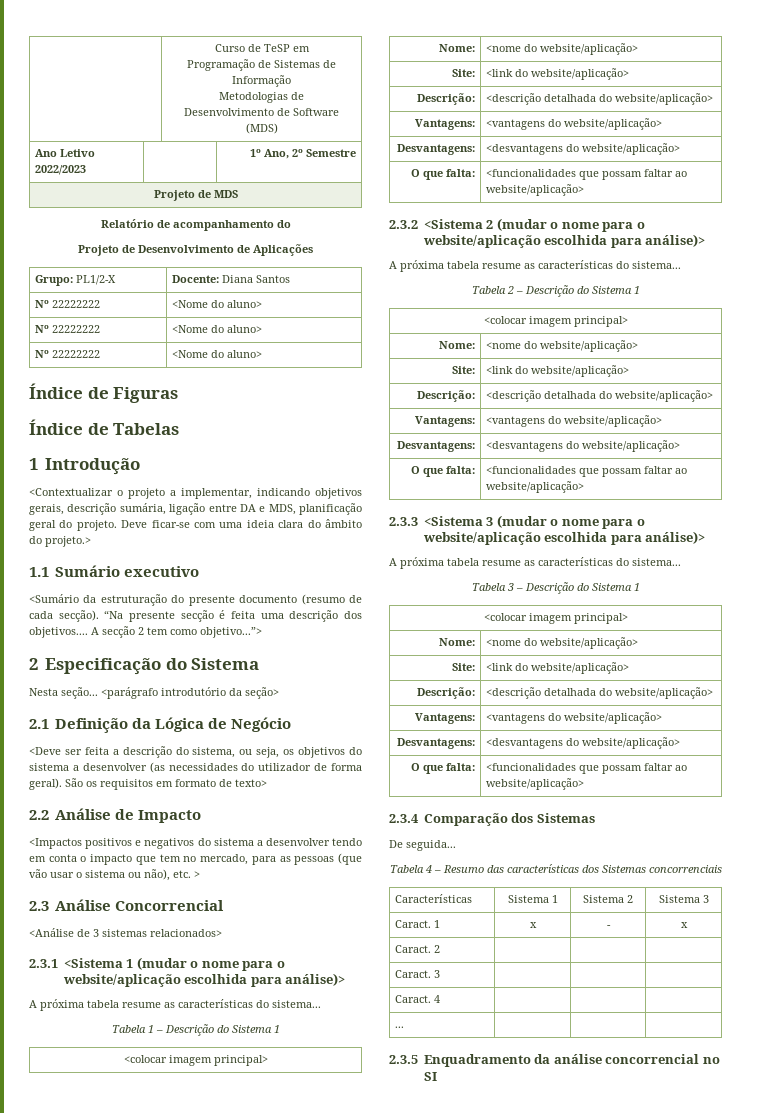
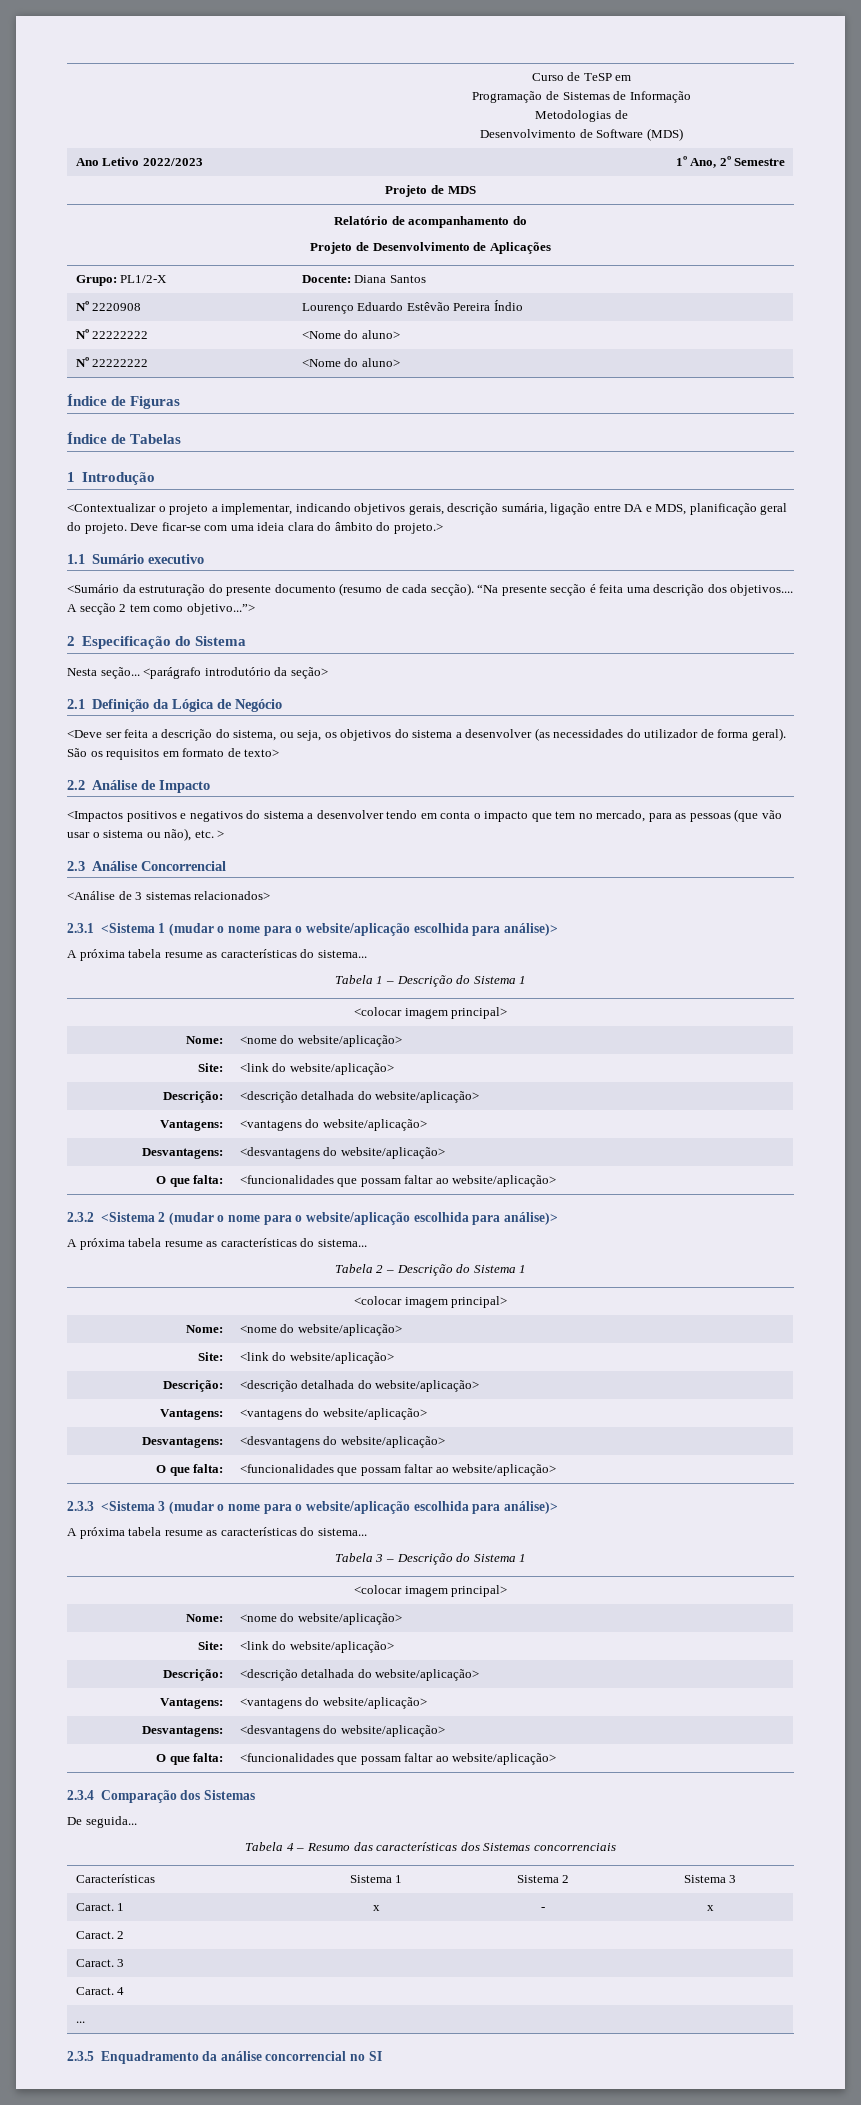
  Grupo: PL1/2-X | Docente: Diana Santos
- Nº 22222222 | <Nome do aluno>
+ Nº 2220908 | Lourenço Eduardo Estêvão Pereira Índio

